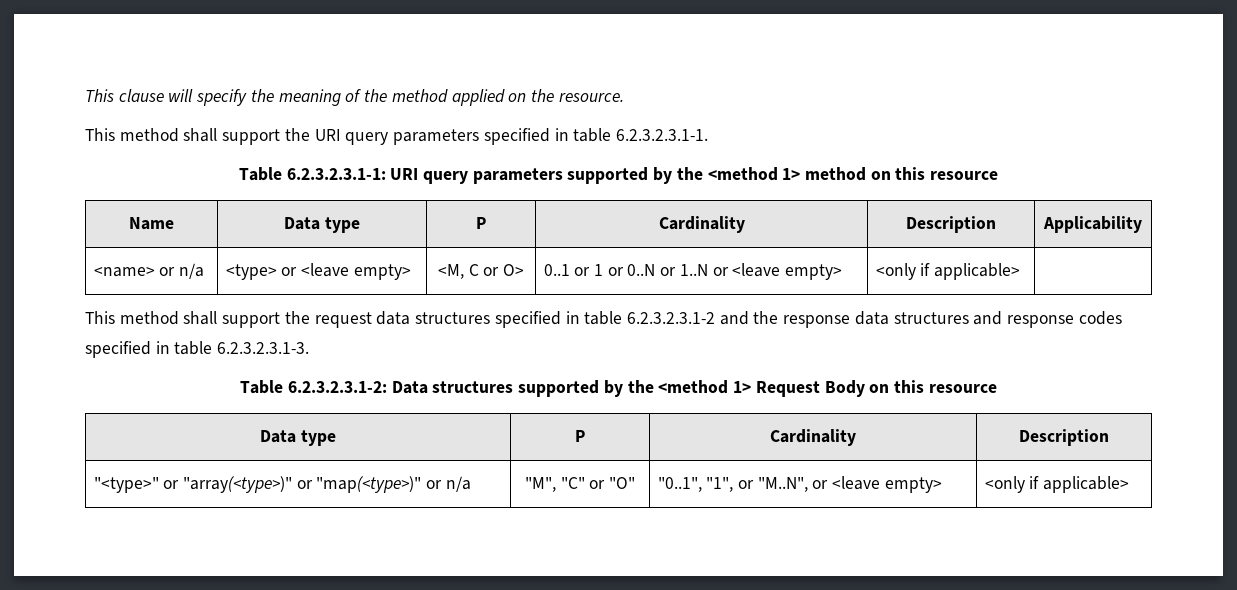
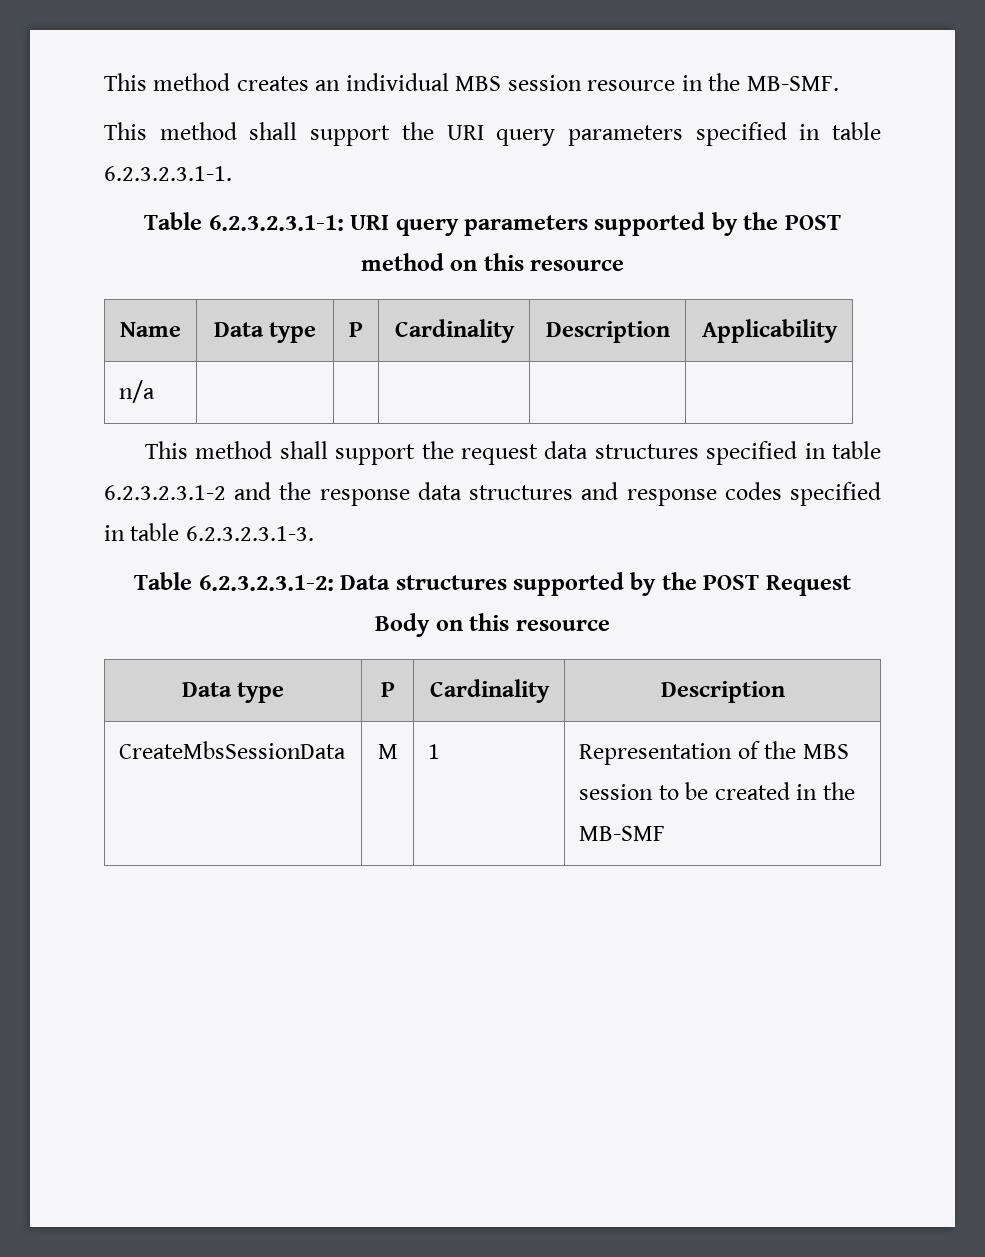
- This clause will specify the meaning of the method applied on the resource.
+ This method creates an individual MBS session resource in the MB-SMF.
- Table 6.2.3.2.3.1-1: URI query parameters supported by the <method 1> method on this resource
+ Table 6.2.3.2.3.1-1: URI query parameters supported by the POST method on this resource
- <name> or n/a | <type> or <leave empty> | <M, C or O> | 0..1 or 1 or 0..N or 1..N or <leave empty> | <only if applicable> |
+ n/a | | | | |
- Table 6.2.3.2.3.1-2: Data structures supported by the <method 1> Request Body on this resource
+ Table 6.2.3.2.3.1-2: Data structures supported by the POST Request Body on this resource
- "<type>" or "array(<type>)" or "map(<type>)" or n/a | "M", "C" or "O" | "0..1", "1", or "M..N", or <leave empty> | <only if applicable>
+ CreateMbsSessionData | M | 1 | Representation of the MBS session to be created in the MB-SMF

